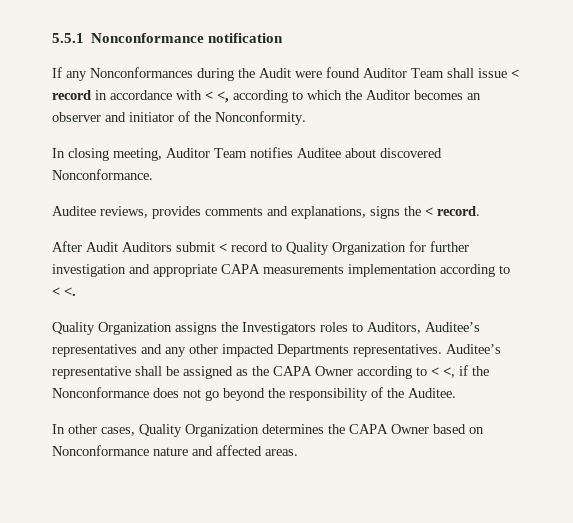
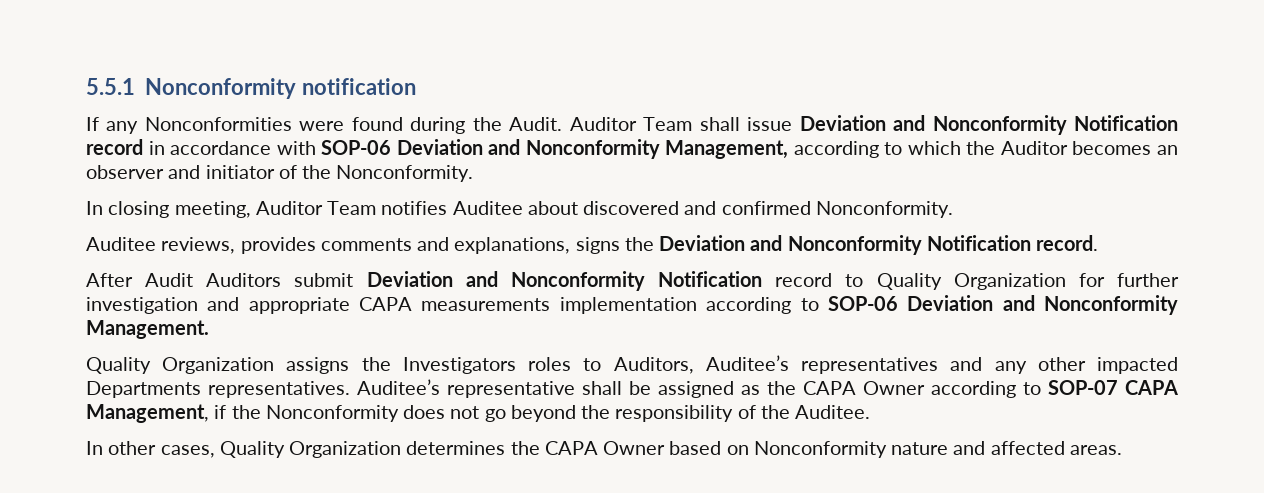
- 5.5.1 Nonconformance notification
+ 5.5.1 Nonconformity notification
- If any Nonconformances during the Audit were found Auditor Team shall issue < record in accordance with < <, according to which the Auditor becomes an observer and initiator of the Nonconformity.
+ If any Nonconformities were found during the Audit. Auditor Team shall issue Deviation and Nonconformity Notification record in accordance with SOP-06 Deviation and Nonconformity Management, according to which the Auditor becomes an observer and initiator of the Nonconformity.
- In closing meeting, Auditor Team notifies Auditee about discovered Nonconformance.
+ In closing meeting, Auditor Team notifies Auditee about discovered and confirmed Nonconformity.
- Auditee reviews, provides comments and explanations, signs the < record.
+ Auditee reviews, provides comments and explanations, signs the Deviation and Nonconformity Notification record.
- After Audit Auditors submit < record to Quality Organization for further investigation and appropriate CAPA measurements implementation according to < <.
+ After Audit Auditors submit Deviation and Nonconformity Notification record to Quality Organization for further investigation and appropriate CAPA measurements implementation according to SOP-06 Deviation and Nonconformity Management.
- Auditee’s representative shall be assigned as the CAPA Owner according to < <, if the Nonconformance does not go beyond the responsibility of the Auditee.
+ Auditee’s representative shall be assigned as the CAPA Owner according to SOP-07 CAPA Management, if the Nonconformity does not go beyond the responsibility of the Auditee.
- In other cases, Quality Organization determines the CAPA Owner based on Nonconformance nature and affected areas.
+ In other cases, Quality Organization determines the CAPA Owner based on Nonconformity nature and affected areas.

